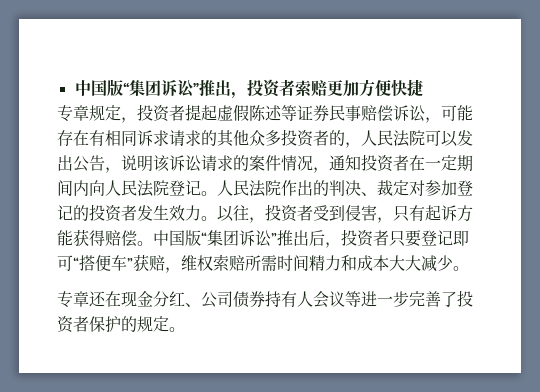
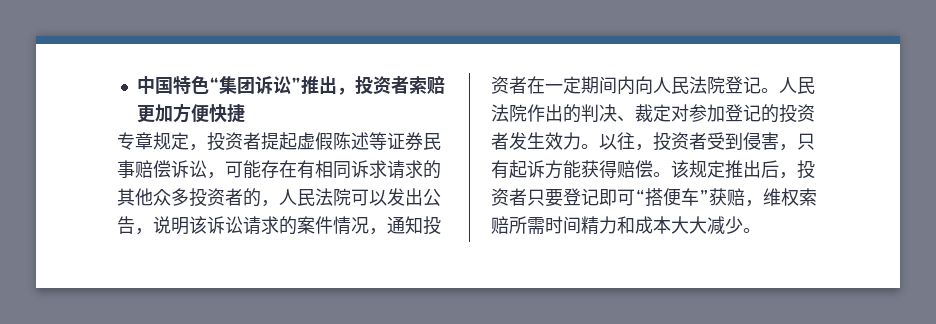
- 中国版“集团诉讼”推出，投资者索赔更加方便快捷
+ 中国特色“集团诉讼”推出，投资者索赔更加方便快捷
- 中国版“集团诉讼”推出后，投资者只要登记即可“搭便车”获赔，维权索赔所需时间精力和成本大大减少。
+ 该规定推出后，投资者只要登记即可“搭便车”获赔，维权索赔所需时间精力和成本大大减少。
- 专章还在现金分红、公司债券持有人会议等进一步完善了投资者保护的规定。

